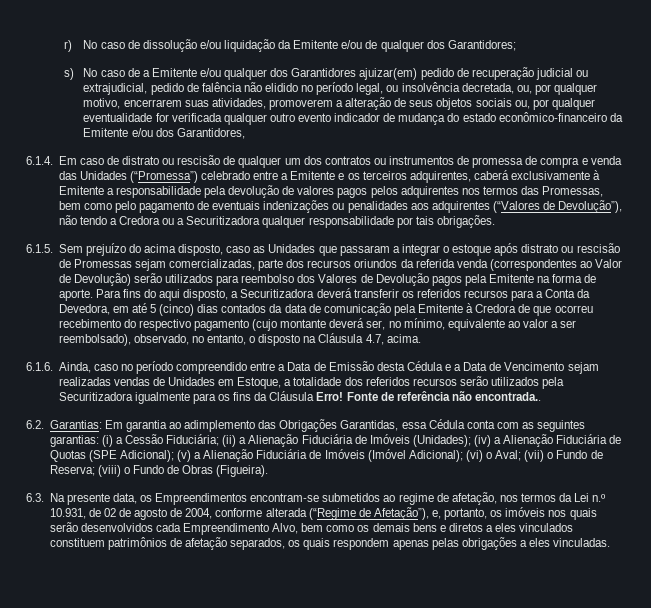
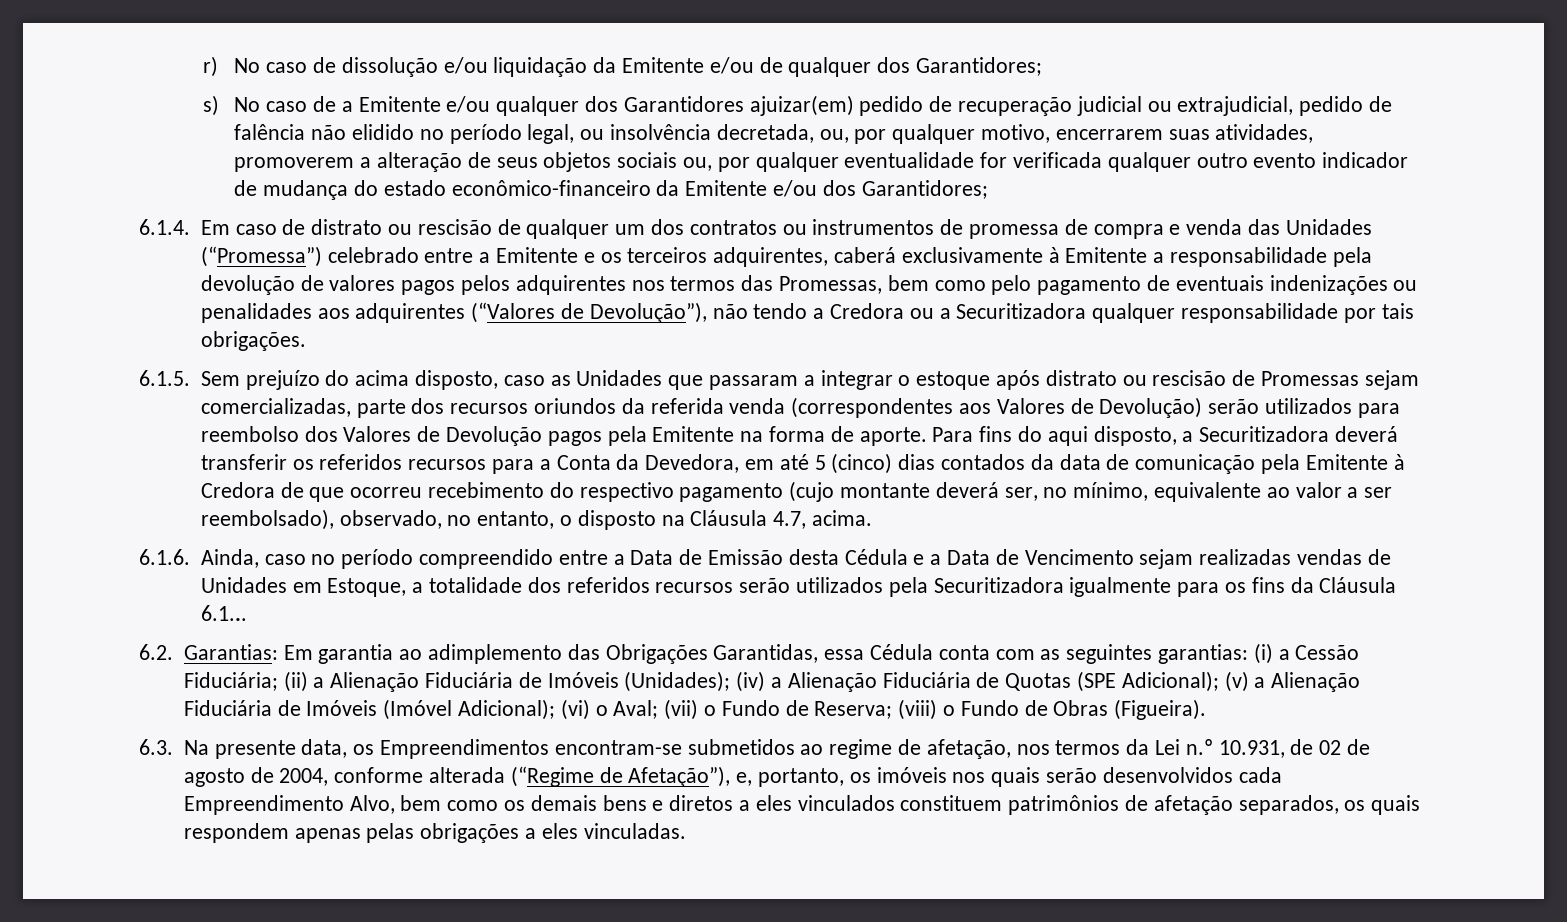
- s) No caso de a Emitente e/ou qualquer dos Garantidores ajuizar(em) pedido de recuperação judicial ou extrajudicial, pedido de falência não elidido no período legal, ou insolvência decretada, ou, por qualquer motivo, encerrarem suas atividades, promoverem a alteração de seus objetos sociais ou, por qualquer eventualidade for verificada qualquer outro evento indicador de mudança do estado econômico-financeiro da Emitente e/ou dos Garantidores,
+ s) No caso de a Emitente e/ou qualquer dos Garantidores ajuizar(em) pedido de recuperação judicial ou extrajudicial, pedido de falência não elidido no período legal, ou insolvência decretada, ou, por qualquer motivo, encerrarem suas atividades, promoverem a alteração de seus objetos sociais ou, por qualquer eventualidade for verificada qualquer outro evento indicador de mudança do estado econômico-financeiro da Emitente e/ou dos Garantidores;
- 6.1.5. Sem prejuízo do acima disposto, caso as Unidades que passaram a integrar o estoque após distrato ou rescisão de Promessas sejam comercializadas, parte dos recursos oriundos da referida venda (correspondentes ao Valor de Devolução) serão utilizados para reembolso dos Valores de Devolução pagos pela Emitente na forma de aporte.
+ 6.1.5. Sem prejuízo do acima disposto, caso as Unidades que passaram a integrar o estoque após distrato ou rescisão de Promessas sejam comercializadas, parte dos recursos oriundos da referida venda (correspondentes aos Valores de Devolução) serão utilizados para reembolso dos Valores de Devolução pagos pela Emitente na forma de aporte.
- 6.1.6. Ainda, caso no período compreendido entre a Data de Emissão desta Cédula e a Data de Vencimento sejam realizadas vendas de Unidades em Estoque, a totalidade dos referidos recursos serão utilizados pela Securitizadora igualmente para os fins da Cláusula Erro! Fonte de referência não encontrada..
+ 6.1.6. Ainda, caso no período compreendido entre a Data de Emissão desta Cédula e a Data de Vencimento sejam realizadas vendas de Unidades em Estoque, a totalidade dos referidos recursos serão utilizados pela Securitizadora igualmente para os fins da Cláusula 6.1...

